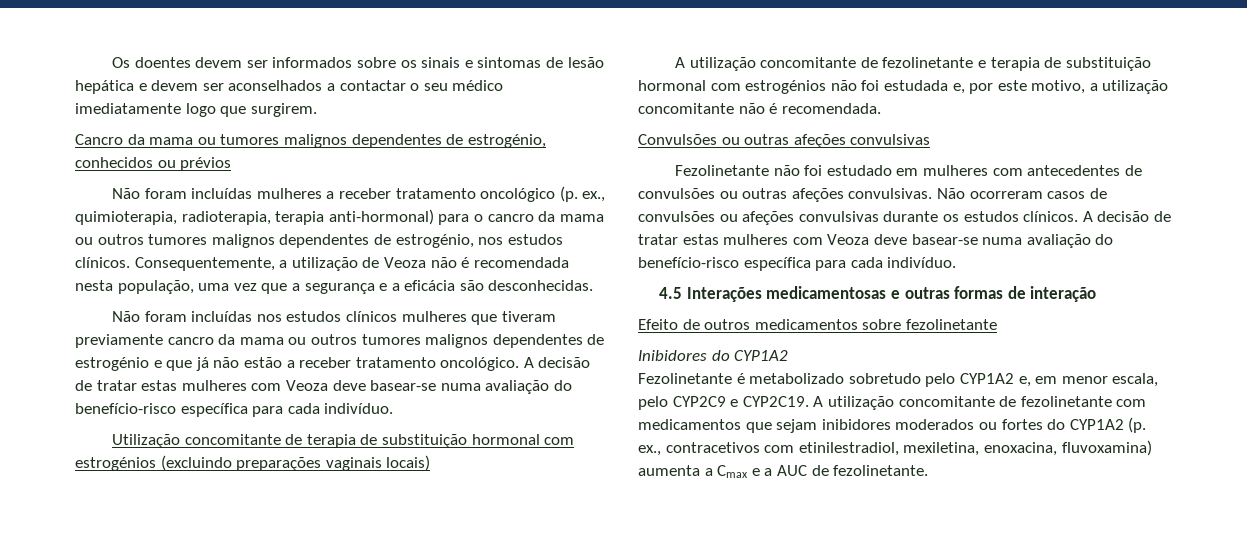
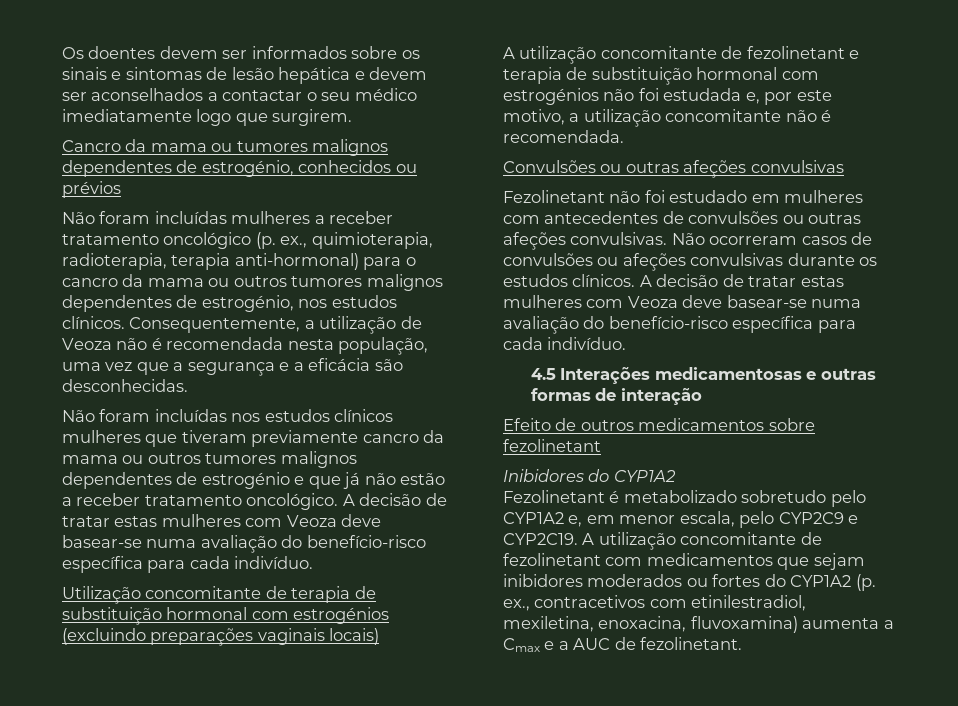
- A utilização concomitante de fezolinetante e terapia de substituição hormonal com estrogénios não foi estudada e, por este motivo, a utilização concomitante não é recomendada.
+ A utilização concomitante de fezolinetant e terapia de substituição hormonal com estrogénios não foi estudada e, por este motivo, a utilização concomitante não é recomendada.
- Fezolinetante não foi estudado em mulheres com antecedentes de convulsões ou outras afeções convulsivas.
+ Fezolinetant não foi estudado em mulheres com antecedentes de convulsões ou outras afeções convulsivas.
- Efeito de outros medicamentos sobre fezolinetante
+ Efeito de outros medicamentos sobre fezolinetant
- Fezolinetante é metabolizado sobretudo pelo CYP1A2 e, em menor escala, pelo CYP2C9 e CYP2C19.
+ Fezolinetant é metabolizado sobretudo pelo CYP1A2 e, em menor escala, pelo CYP2C9 e CYP2C19.
- A utilização concomitante de fezolinetante com medicamentos que sejam inibidores moderados ou fortes do CYP1A2 (p. ex., contracetivos com etinilestradiol, mexiletina, enoxacina, fluvoxamina) aumenta a Cmax e a AUC de fezolinetante.
+ A utilização concomitante de fezolinetant com medicamentos que sejam inibidores moderados ou fortes do CYP1A2 (p. ex., contracetivos com etinilestradiol, mexiletina, enoxacina, fluvoxamina) aumenta a Cmax e a AUC de fezolinetant.

